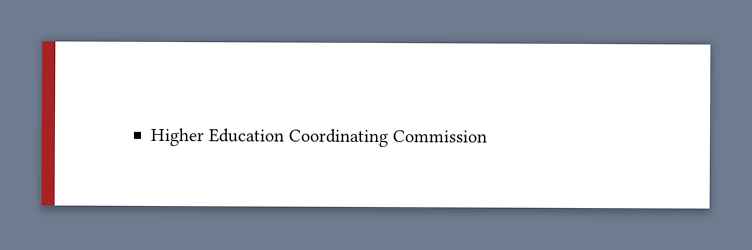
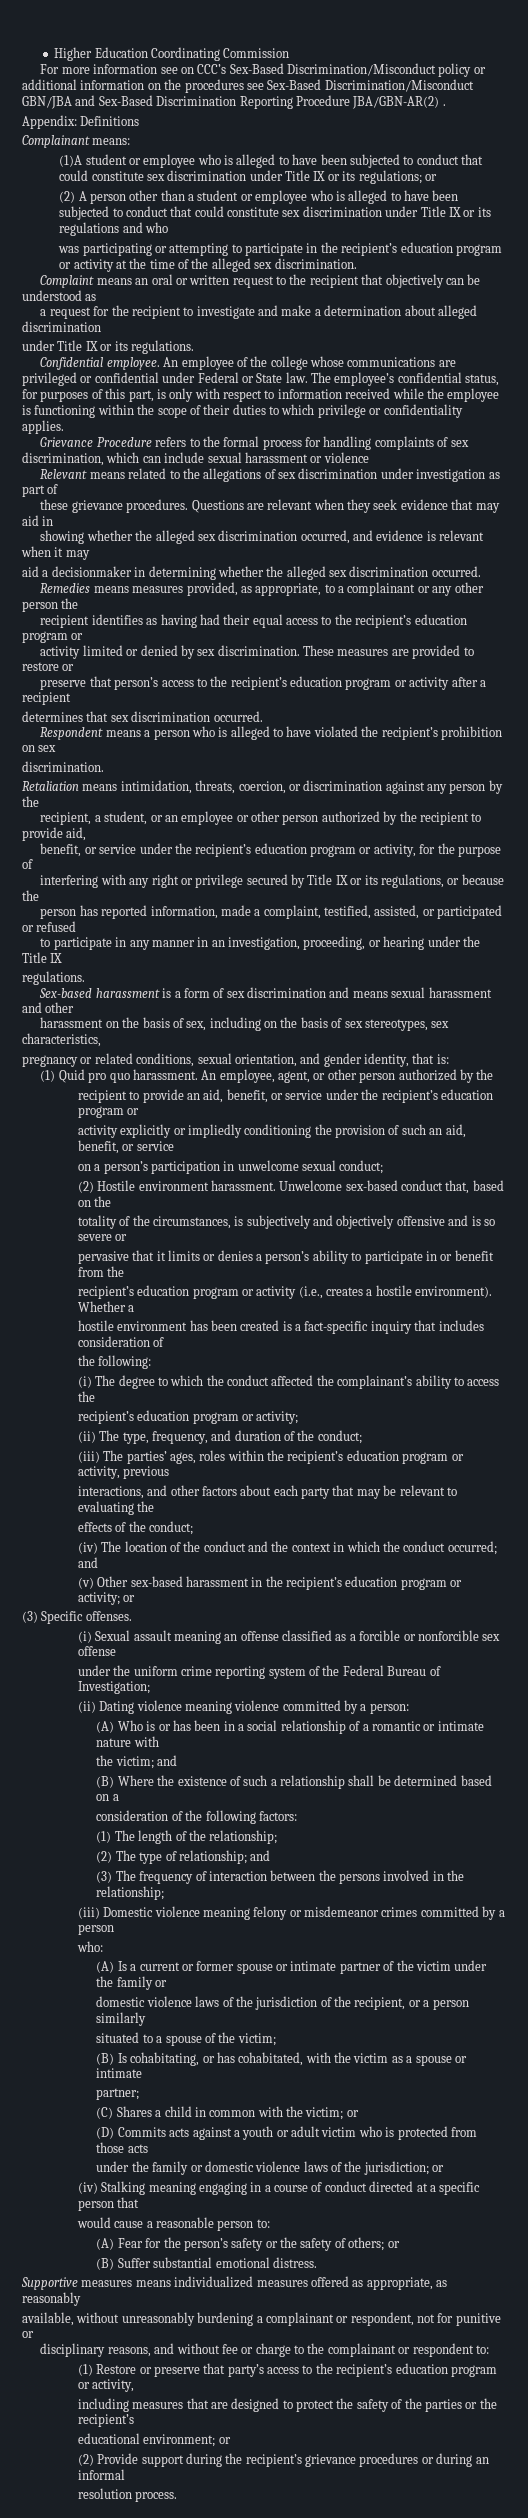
+ For more information see on CCC’s Sex-Based Discrimination/Misconduct policy or additional information on the procedures see Sex-Based Discrimination/Misconduct GBN/JBA and Sex-Based Discrimination Reporting Procedure JBA/GBN-AR(2) .
+ Appendix: Definitions
+ Complainant means:
+ (1)A student or employee who is alleged to have been subjected to conduct that could constitute sex discrimination under Title IX or its regulations; or
+ (2) A person other than a student or employee who is alleged to have been subjected to conduct that could constitute sex discrimination under Title IX or its regulations and who
+ was participating or attempting to participate in the recipient’s education program or activity at the time of the alleged sex discrimination.
+ Complaint means an oral or written request to the recipient that objectively can be understood as
+ a request for the recipient to investigate and make a determination about alleged discrimination
+ under Title IX or its regulations.
+ Confidential employee. An employee of the college whose communications are privileged or confidential under Federal or State law. The employee’s confidential status, for purposes of this part, is only with respect to information received while the employee is functioning within the scope of their duties to which privilege or confidentiality applies.
+ Grievance Procedure refers to the formal process for handling complaints of sex discrimination, which can include sexual harassment or violence
+ Relevant means related to the allegations of sex discrimination under investigation as part of
+ these grievance procedures. Questions are relevant when they seek evidence that may aid in
+ showing whether the alleged sex discrimination occurred, and evidence is relevant when it may
+ aid a decisionmaker in determining whether the alleged sex discrimination occurred.
+ Remedies means measures provided, as appropriate, to a complainant or any other person the
+ recipient identifies as having had their equal access to the recipient’s education program or
+ activity limited or denied by sex discrimination. These measures are provided to restore or
+ preserve that person’s access to the recipient’s education program or activity after a recipient
+ determines that sex discrimination occurred.
+ Respondent means a person who is alleged to have violated the recipient’s prohibition on sex
+ discrimination.
+ Retaliation means intimidation, threats, coercion, or discrimination against any person by the
+ recipient, a student, or an employee or other person authorized by the recipient to provide aid,
+ benefit, or service under the recipient’s education program or activity, for the purpose of
+ interfering with any right or privilege secured by Title IX or its regulations, or because the
+ person has reported information, made a complaint, testified, assisted, or participated or refused
+ to participate in any manner in an investigation, proceeding, or hearing under the Title IX
+ regulations.
+ Sex-based harassment is a form of sex discrimination and means sexual harassment and other
+ harassment on the basis of sex, including on the basis of sex stereotypes, sex characteristics,
+ pregnancy or related conditions, sexual orientation, and gender identity, that is:
+ (1) Quid pro quo harassment. An employee, agent, or other person authorized by the
+ recipient to provide an aid, benefit, or service under the recipient’s education program or
+ activity explicitly or impliedly conditioning the provision of such an aid, benefit, or service
+ on a person’s participation in unwelcome sexual conduct;
+ (2) Hostile environment harassment. Unwelcome sex-based conduct that, based on the
+ totality of the circumstances, is subjectively and objectively offensive and is so severe or
+ pervasive that it limits or denies a person’s ability to participate in or benefit from the
+ recipient’s education program or activity (i.e., creates a hostile environment). Whether a
+ hostile environment has been created is a fact-specific inquiry that includes consideration of
+ the following:
+ (i) The degree to which the conduct affected the complainant’s ability to access the
+ recipient’s education program or activity;
+ (ii) The type, frequency, and duration of the conduct;
+ (iii) The parties’ ages, roles within the recipient’s education program or activity, previous
+ interactions, and other factors about each party that may be relevant to evaluating the
+ effects of the conduct;
+ (iv) The location of the conduct and the context in which the conduct occurred; and
+ (v) Other sex-based harassment in the recipient’s education program or activity; or
+ (3) Specific offenses.
+ (i) Sexual assault meaning an offense classified as a forcible or nonforcible sex offense
+ under the uniform crime reporting system of the Federal Bureau of Investigation;
+ (ii) Dating violence meaning violence committed by a person:
+ (A) Who is or has been in a social relationship of a romantic or intimate nature with
+ the victim; and
+ (B) Where the existence of such a relationship shall be determined based on a
+ consideration of the following factors:
+ (1) The length of the relationship;
+ (2) The type of relationship; and
+ (3) The frequency of interaction between the persons involved in the relationship;
+ (iii) Domestic violence meaning felony or misdemeanor crimes committed by a person
+ who:
+ (A) Is a current or former spouse or intimate partner of the victim under the family or
+ domestic violence laws of the jurisdiction of the recipient, or a person similarly
+ situated to a spouse of the victim;
+ (B) Is cohabitating, or has cohabitated, with the victim as a spouse or intimate
+ partner;
+ (C) Shares a child in common with the victim; or
+ (D) Commits acts against a youth or adult victim who is protected from those acts
+ under the family or domestic violence laws of the jurisdiction; or
+ (iv) Stalking meaning engaging in a course of conduct directed at a specific person that
+ would cause a reasonable person to:
+ (A) Fear for the person’s safety or the safety of others; or
+ (B) Suffer substantial emotional distress.
+ Supportive measures means individualized measures offered as appropriate, as reasonably
+ available, without unreasonably burdening a complainant or respondent, not for punitive or
+ disciplinary reasons, and without fee or charge to the complainant or respondent to:
+ (1) Restore or preserve that party’s access to the recipient’s education program or activity,
+ including measures that are designed to protect the safety of the parties or the recipient’s
+ educational environment; or
+ (2) Provide support during the recipient’s grievance procedures or during an informal
+ resolution process.

